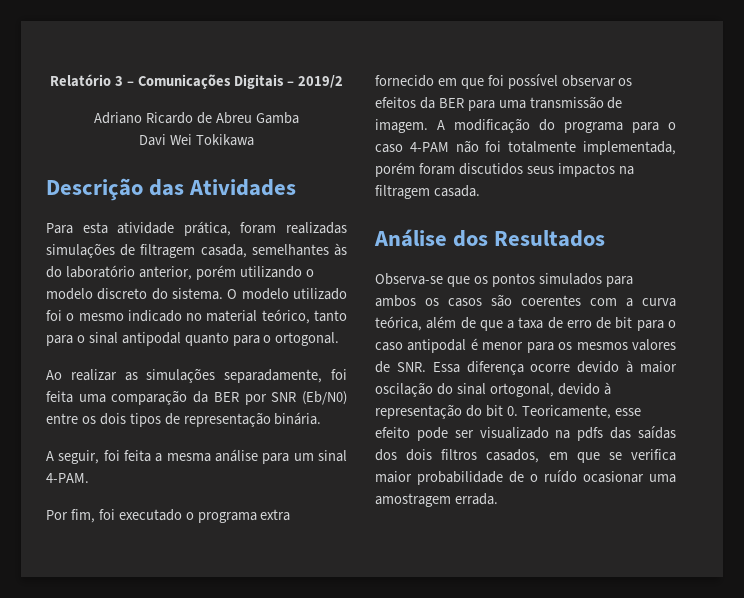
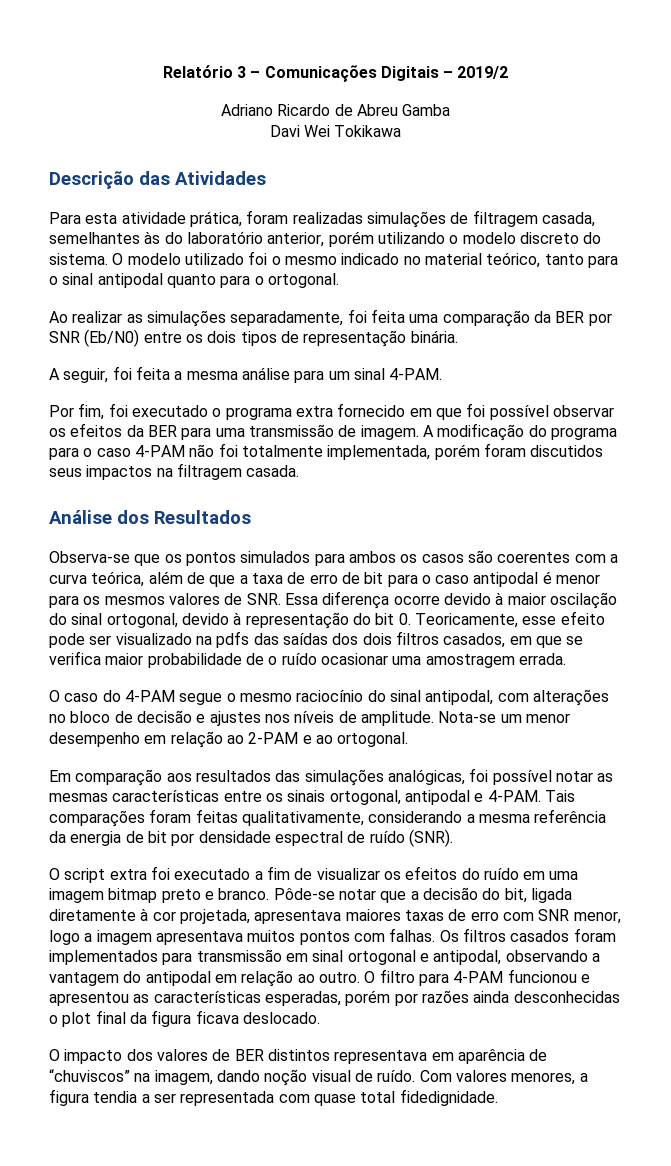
+ O caso do 4-PAM segue o mesmo raciocínio do sinal antipodal, com alterações no bloco de decisão e ajustes nos níveis de amplitude. Nota-se um menor desempenho em relação ao 2-PAM e ao ortogonal.
+ Em comparação aos resultados das simulações analógicas, foi possível notar as mesmas características entre os sinais ortogonal, antipodal e 4-PAM. Tais comparações foram feitas qualitativamente, considerando a mesma referência da energia de bit por densidade espectral de ruído (SNR).
+ O script extra foi executado a fim de visualizar os efeitos do ruído em uma imagem bitmap preto e branco. Pôde-se notar que a decisão do bit, ligada diretamente à cor projetada, apresentava maiores taxas de erro com SNR menor, logo a imagem apresentava muitos pontos com falhas. Os filtros casados foram implementados para transmissão em sinal ortogonal e antipodal, observando a vantagem do antipodal em relação ao outro. O filtro para 4-PAM funcionou e apresentou as características esperadas, porém por razões ainda desconhecidas o plot final da figura ficava deslocado.
+ O impacto dos valores de BER distintos representava em aparência de “chuviscos” na imagem, dando noção visual de ruído. Com valores menores, a figura tendia a ser representada com quase total fidedignidade.

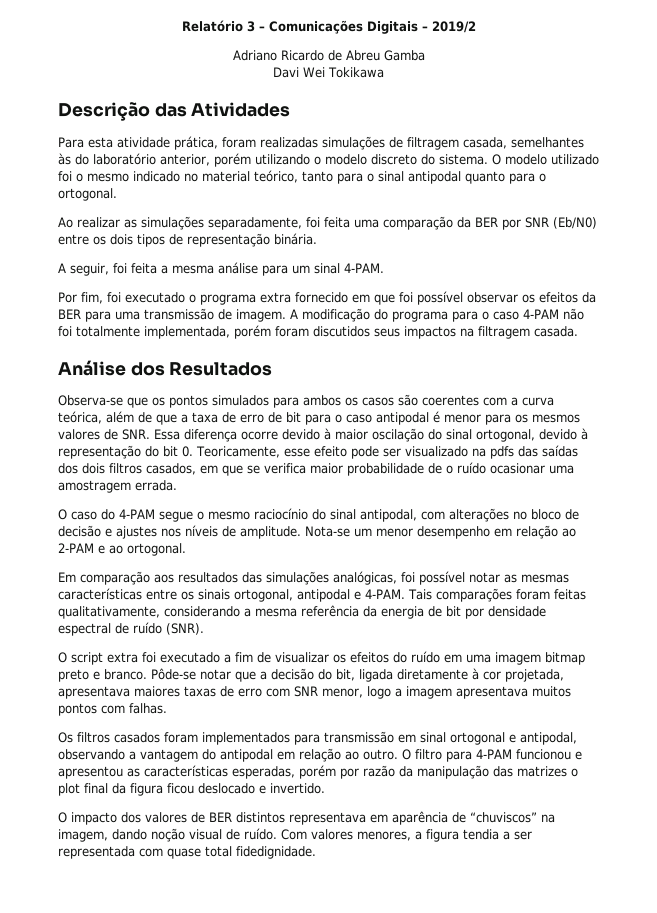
- Pôde-se notar que a decisão do bit, ligada diretamente à cor projetada, apresentava maiores taxas de erro com SNR menor, logo a imagem apresentava muitos pontos com falhas. Os filtros casados foram implementados para transmissão em sinal ortogonal e antipodal, observando a vantagem do antipodal em relação ao outro.
+ Pôde-se notar que a decisão do bit, ligada diretamente à cor projetada, apresentava maiores taxas de erro com SNR menor, logo a imagem apresentava muitos pontos com falhas.
+ Os filtros casados foram implementados para transmissão em sinal ortogonal e antipodal, observando a vantagem do antipodal em relação ao outro.
- O filtro para 4-PAM funcionou e apresentou as características esperadas, porém por razões ainda desconhecidas o plot final da figura ficava deslocado.
+ O filtro para 4-PAM funcionou e apresentou as características esperadas, porém por razão da manipulação das matrizes o plot final da figura ficou deslocado e invertido.

